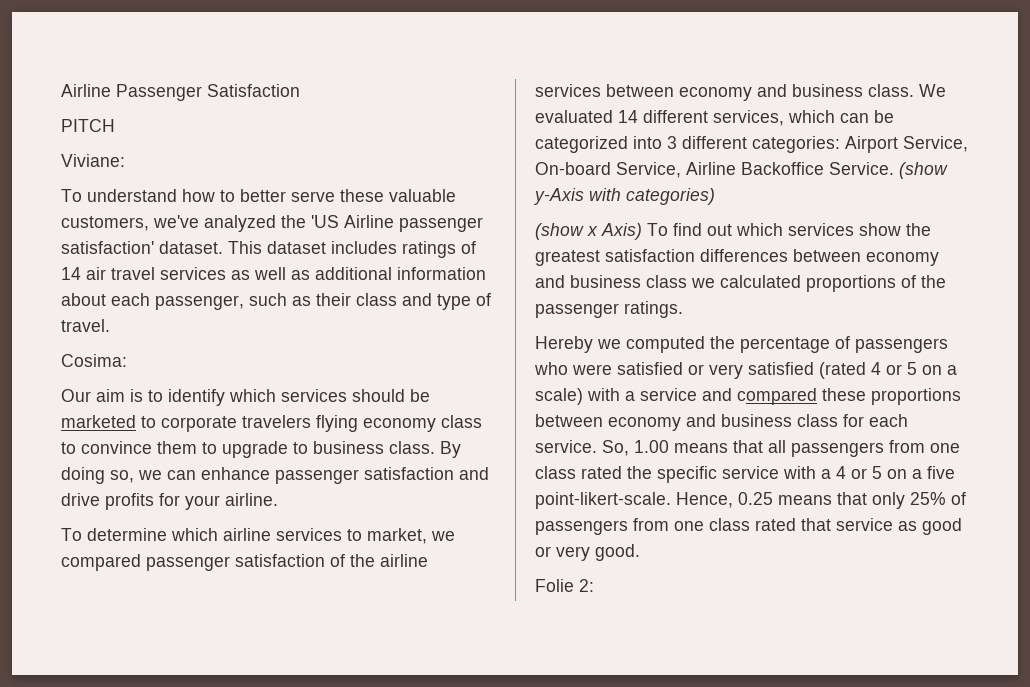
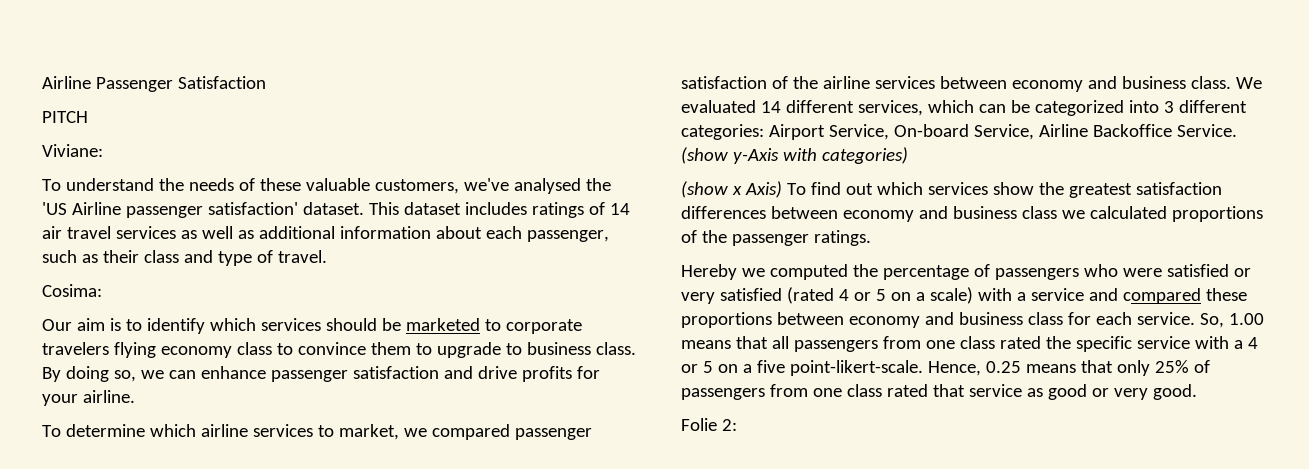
- To understand how to better serve these valuable customers, we've analyzed the 'US Airline passenger satisfaction' dataset.
+ To understand the needs of these valuable customers, we've analysed the 'US Airline passenger satisfaction' dataset.

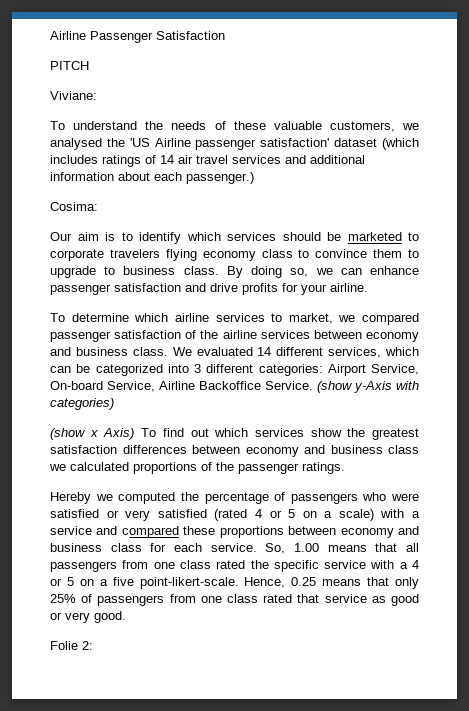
- To understand the needs of these valuable customers, we've analysed the 'US Airline passenger satisfaction' dataset. This dataset includes ratings of 14 air travel services as well as additional information about each passenger, such as their class and type of travel.
+ To understand the needs of these valuable customers, we analysed the 'US Airline passenger satisfaction' dataset (which includes ratings of 14 air travel services and additional information about each passenger.)

